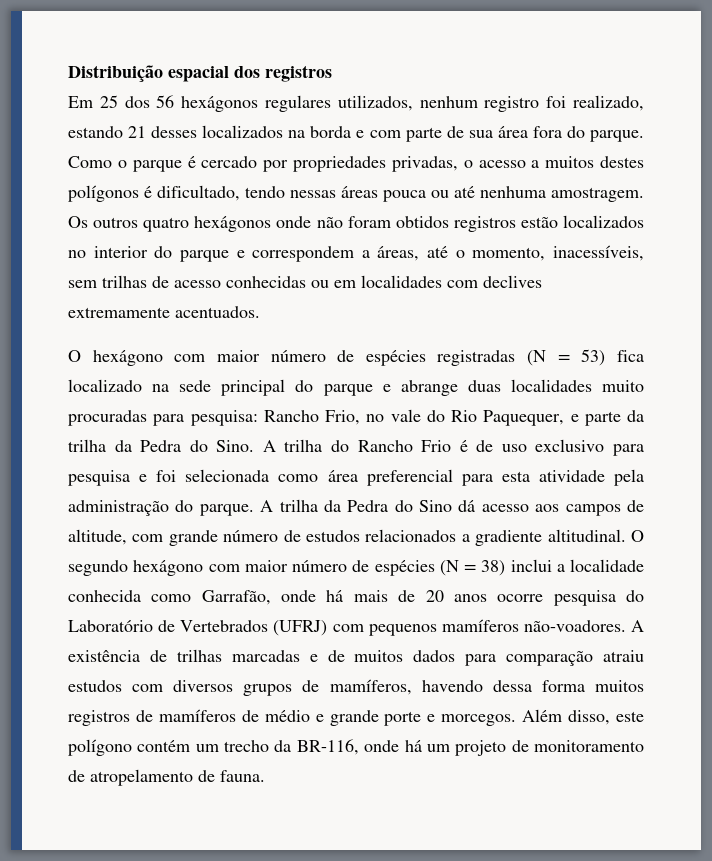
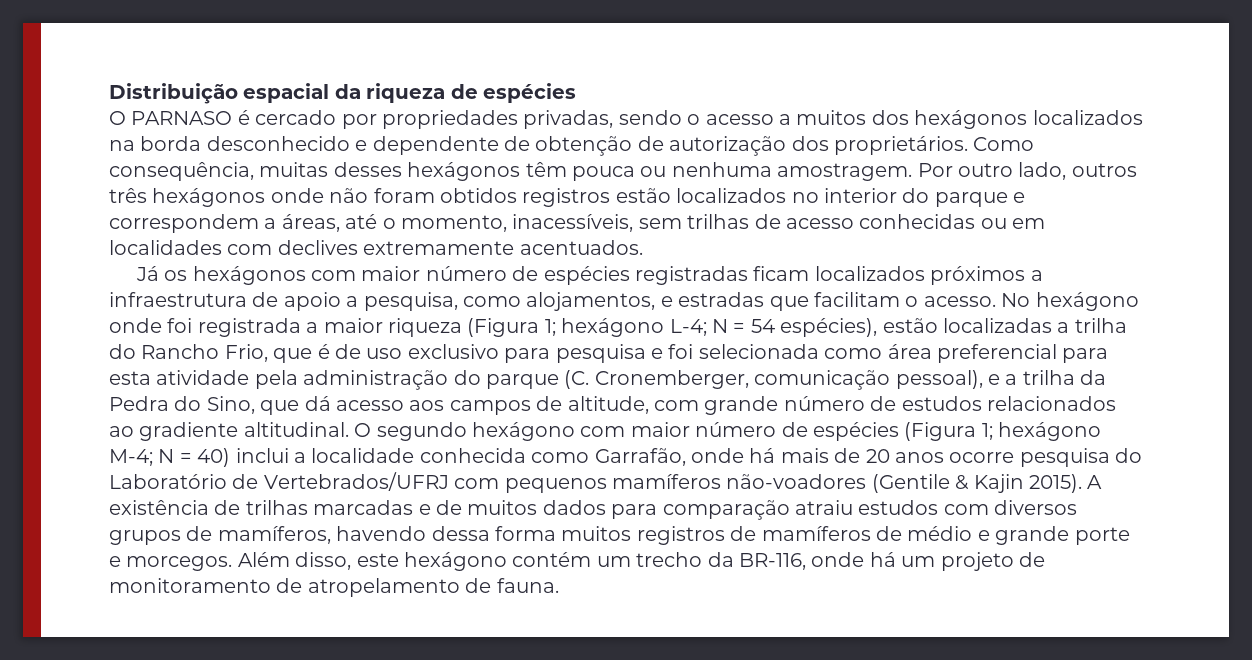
- Distribuição espacial dos registros
- Em 25 dos 56 hexágonos regulares utilizados, nenhum registro foi realizado, estando 21 desses localizados na borda e com parte de sua área fora do parque. Como o parque é cercado por propriedades privadas, o acesso a muitos destes polígonos é dificultado, tendo nessas áreas pouca ou até nenhuma amostragem.
+ Distribuição espacial da riqueza de espécies
+ O PARNASO é cercado por propriedades privadas, sendo o acesso a muitos dos hexágonos localizados na borda desconhecido e dependente de obtenção de autorização dos proprietários. Como consequência, muitas desses hexágonos têm pouca ou nenhuma amostragem.
- Os outros quatro hexágonos onde não foram obtidos registros estão localizados no interior do parque e correspondem a áreas, até o momento, inacessíveis, sem trilhas de acesso conhecidas ou em localidades com declives extremamente acentuados.
+ Por outro lado, outros três hexágonos onde não foram obtidos registros estão localizados no interior do parque e correspondem a áreas, até o momento, inacessíveis, sem trilhas de acesso conhecidas ou em localidades com declives extremamente acentuados.
- O hexágono com maior número de espécies registradas (N = 53) fica localizado na sede principal do parque e abrange duas localidades muito procuradas para pesquisa: Rancho Frio, no vale do Rio Paquequer, e parte da trilha da Pedra do Sino. A trilha do Rancho Frio é de uso exclusivo para pesquisa e foi selecionada como área preferencial para esta atividade pela administração do parque. A trilha da Pedra do Sino dá acesso aos campos de altitude, com grande número de estudos relacionados a gradiente altitudinal.
+ Já os hexágonos com maior número de espécies registradas ficam localizados próximos a infraestrutura de apoio a pesquisa, como alojamentos, e estradas que facilitam o acesso. No hexágono onde foi registrada a maior riqueza (Figura 1; hexágono L-4; N = 54 espécies), estão localizadas a trilha do Rancho Frio, que é de uso exclusivo para pesquisa e foi selecionada como área preferencial para esta atividade pela administração do parque (C. Cronemberger, comunicação pessoal), e a trilha da Pedra do Sino, que dá acesso aos campos de altitude, com grande número de estudos relacionados ao gradiente altitudinal.
- O segundo hexágono com maior número de espécies (N = 38) inclui a localidade conhecida como Garrafão, onde há mais de 20 anos ocorre pesquisa do Laboratório de Vertebrados (UFRJ) com pequenos mamíferos não-voadores.
+ O segundo hexágono com maior número de espécies (Figura 1; hexágono M-4; N = 40) inclui a localidade conhecida como Garrafão, onde há mais de 20 anos ocorre pesquisa do Laboratório de Vertebrados/UFRJ com pequenos mamíferos não-voadores (Gentile & Kajin 2015).
- Além disso, este polígono contém um trecho da BR-116, onde há um projeto de monitoramento de atropelamento de fauna.
+ Além disso, este hexágono contém um trecho da BR-116, onde há um projeto de monitoramento de atropelamento de fauna.

